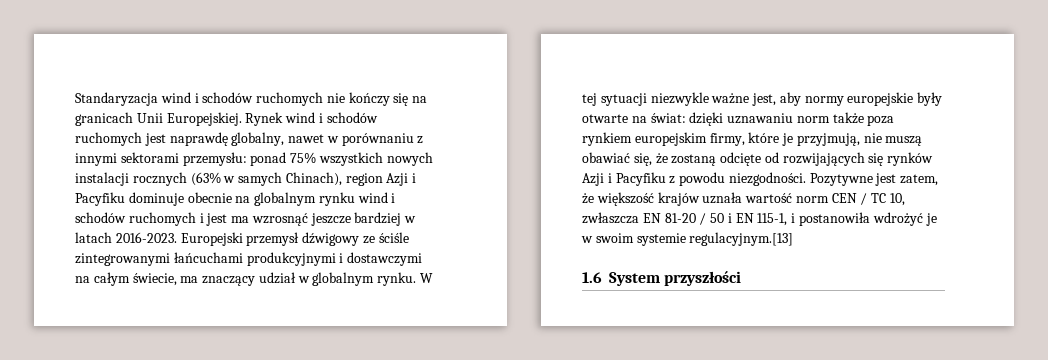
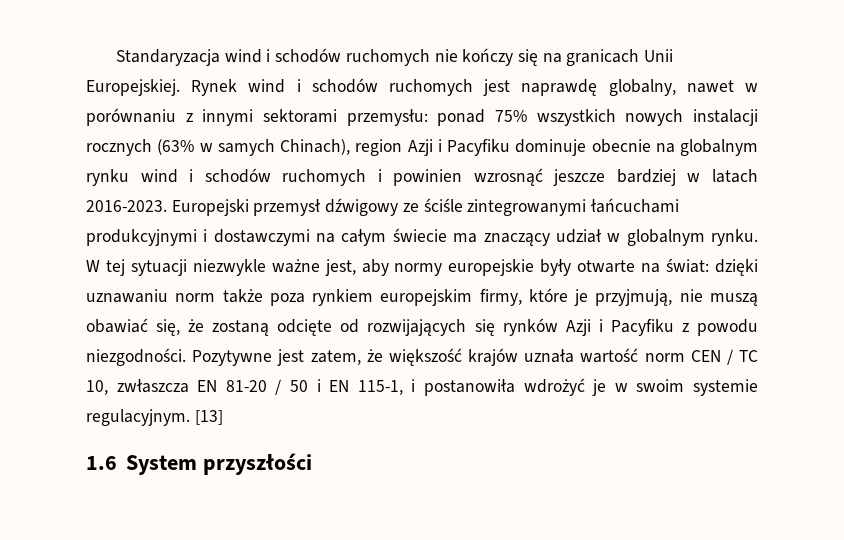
- Rynek wind i schodów ruchomych jest naprawdę globalny, nawet w porównaniu z innymi sektorami przemysłu: ponad 75% wszystkich nowych instalacji rocznych (63% w samych Chinach), region Azji i Pacyfiku dominuje obecnie na globalnym rynku wind i schodów ruchomych i jest ma wzrosnąć jeszcze bardziej w latach 2016-2023.
+ Rynek wind i schodów ruchomych jest naprawdę globalny, nawet w porównaniu z innymi sektorami przemysłu: ponad 75% wszystkich nowych instalacji rocznych (63% w samych Chinach), region Azji i Pacyfiku dominuje obecnie na globalnym rynku wind i schodów ruchomych i powinien wzrosnąć jeszcze bardziej w latach 2016-2023.
- Europejski przemysł dźwigowy ze ściśle zintegrowanymi łańcuchami produkcyjnymi i dostawczymi na całym świecie, ma znaczący udział w globalnym rynku.
+ Europejski przemysł dźwigowy ze ściśle zintegrowanymi łańcuchami produkcyjnymi i dostawczymi na całym świecie ma znaczący udział w globalnym rynku.
- Pozytywne jest zatem, że większość krajów uznała wartość norm CEN / TC 10, zwłaszcza EN 81-20 / 50 i EN 115-1, i postanowiła wdrożyć je w swoim systemie regulacyjnym.[13]
+ Pozytywne jest zatem, że większość krajów uznała wartość norm CEN / TC 10, zwłaszcza EN 81-20 / 50 i EN 115-1, i postanowiła wdrożyć je w swoim systemie regulacyjnym. [13]

